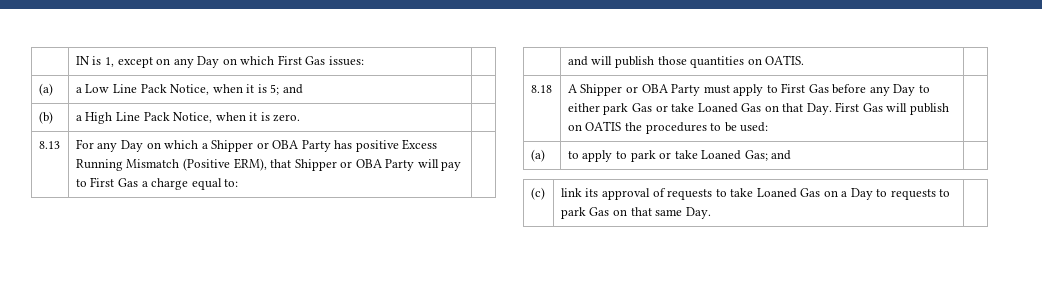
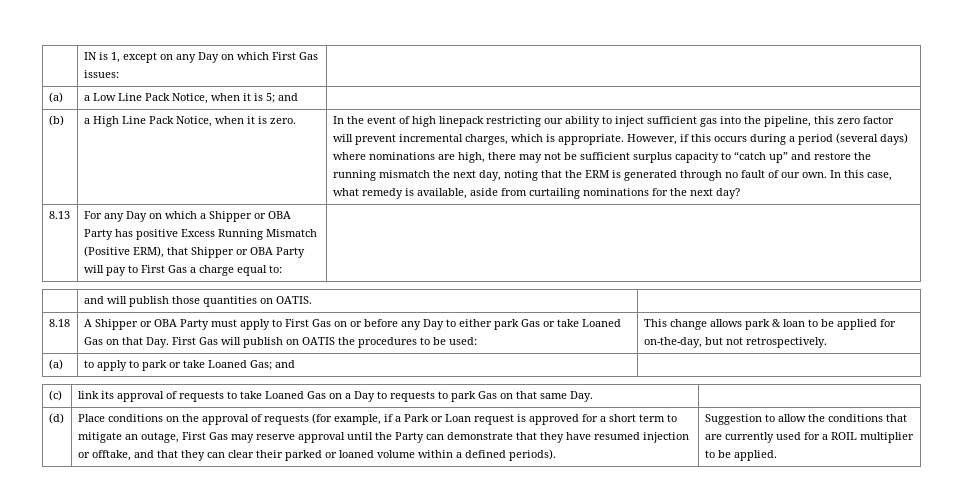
+ In the event of high linepack restricting our ability to inject sufficient gas into the pipeline, this zero factor will prevent incremental charges, which is appropriate. However, if this occurs during a period (several days) where nominations are high, there may not be sufficient surplus capacity to “catch up” and restore the running mismatch the next day, noting that the ERM is generated through no fault of our own. In this case, what remedy is available, aside from curtailing nominations for the next day?
- A Shipper or OBA Party must apply to First Gas before any Day to either park Gas or take Loaned Gas on that Day. First Gas will publish on OATIS the procedures to be used:
+ A Shipper or OBA Party must apply to First Gas on or before any Day to either park Gas or take Loaned Gas on that Day. First Gas will publish on OATIS the procedures to be used:
+ This change allows park & loan to be applied for on-the-day, but not retrospectively.
+ (d) | Place conditions on the approval of requests (for example, if a Park or Loan request is approved for a short term to mitigate an outage, First Gas may reserve approval until the Party can demonstrate that they have resumed injection or offtake, and that they can clear their parked or loaned volume within a defined periods). | Suggestion to allow the conditions that are currently used for a ROIL multiplier to be applied.

